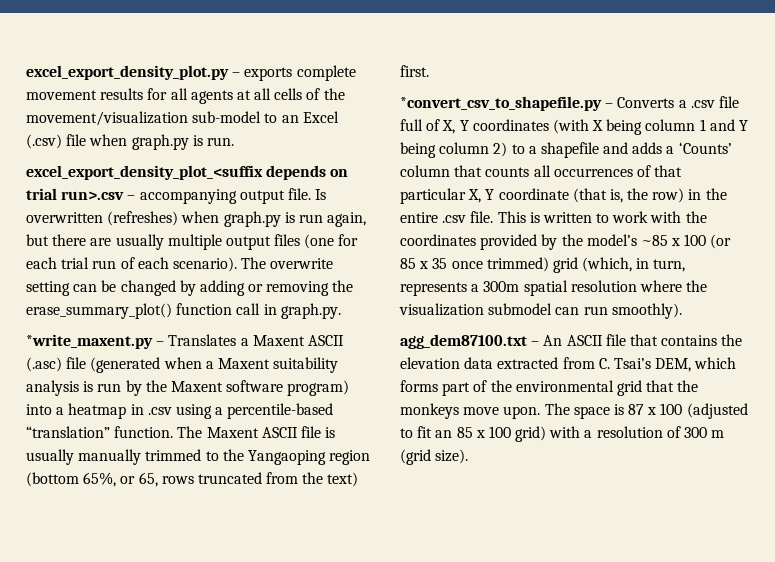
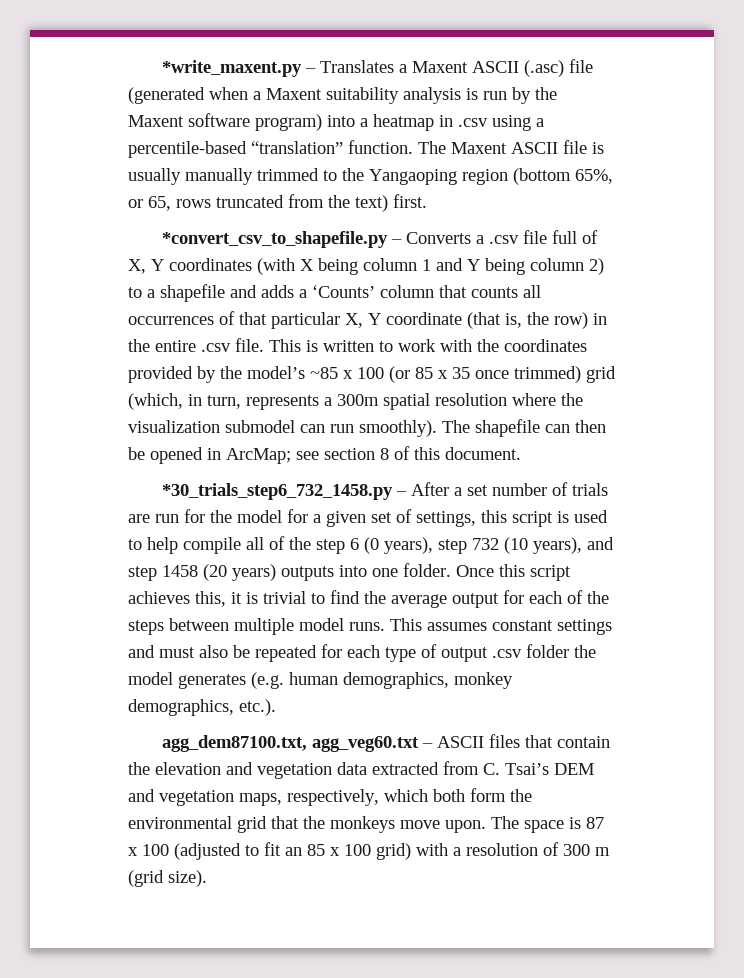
- excel_export_density_plot.py – exports complete movement results for all agents at all cells of the movement/visualization sub-model to an Excel (.csv) file when graph.py is run.
- excel_export_density_plot_<suffix depends on trial run>.csv – accompanying output file. Is overwritten (refreshes) when graph.py is run again, but there are usually multiple output files (one for each trial run of each scenario). The overwrite setting can be changed by adding or removing the erase_summary_plot() function call in graph.py.
- This is written to work with the coordinates provided by the model’s ~85 x 100 (or 85 x 35 once trimmed) grid (which, in turn, represents a 300m spatial resolution where the visualization submodel can run smoothly).
- agg_dem87100.txt – An ASCII file that contains the elevation data extracted from C. Tsai’s DEM, which forms part of the environmental grid that the monkeys move upon.
+ This is written to work with the coordinates provided by the model’s ~85 x 100 (or 85 x 35 once trimmed) grid (which, in turn, represents a 300m spatial resolution where the visualization submodel can run smoothly). The shapefile can then be opened in ArcMap; see section 8 of this document.
+ *30_trials_step6_732_1458.py – After a set number of trials are run for the model for a given set of settings, this script is used to help compile all of the step 6 (0 years), step 732 (10 years), and step 1458 (20 years) outputs into one folder. Once this script achieves this, it is trivial to find the average output for each of the steps between multiple model runs. This assumes constant settings and must also be repeated for each type of output .csv folder the model generates (e.g. human demographics, monkey demographics, etc.).
+ agg_dem87100.txt, agg_veg60.txt – ASCII files that contain the elevation and vegetation data extracted from C. Tsai’s DEM and vegetation maps, respectively, which both form the environmental grid that the monkeys move upon.

